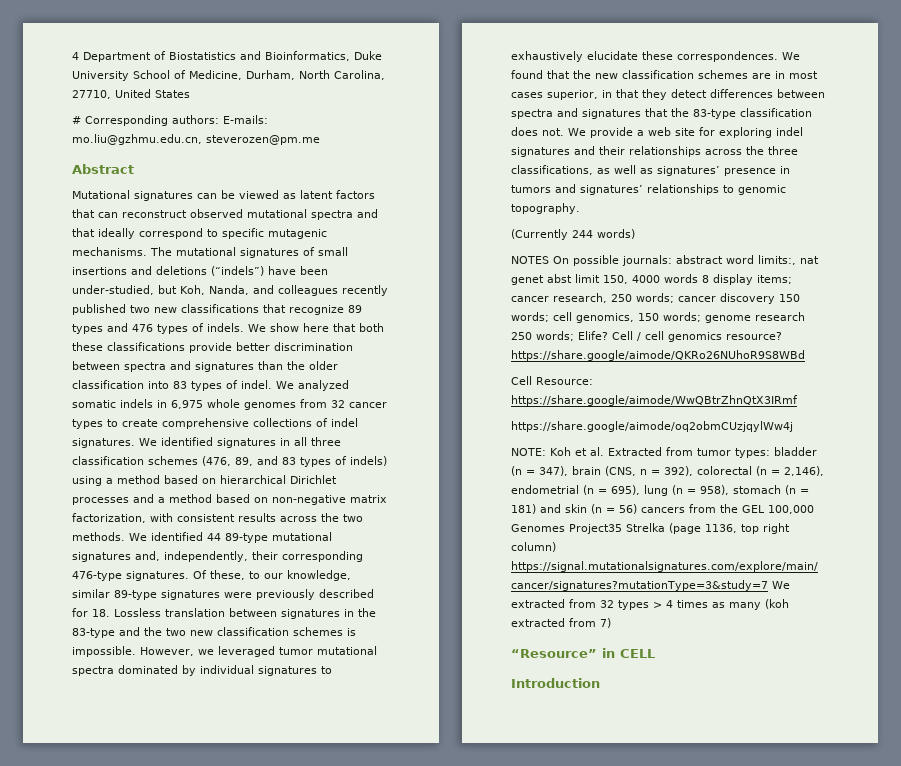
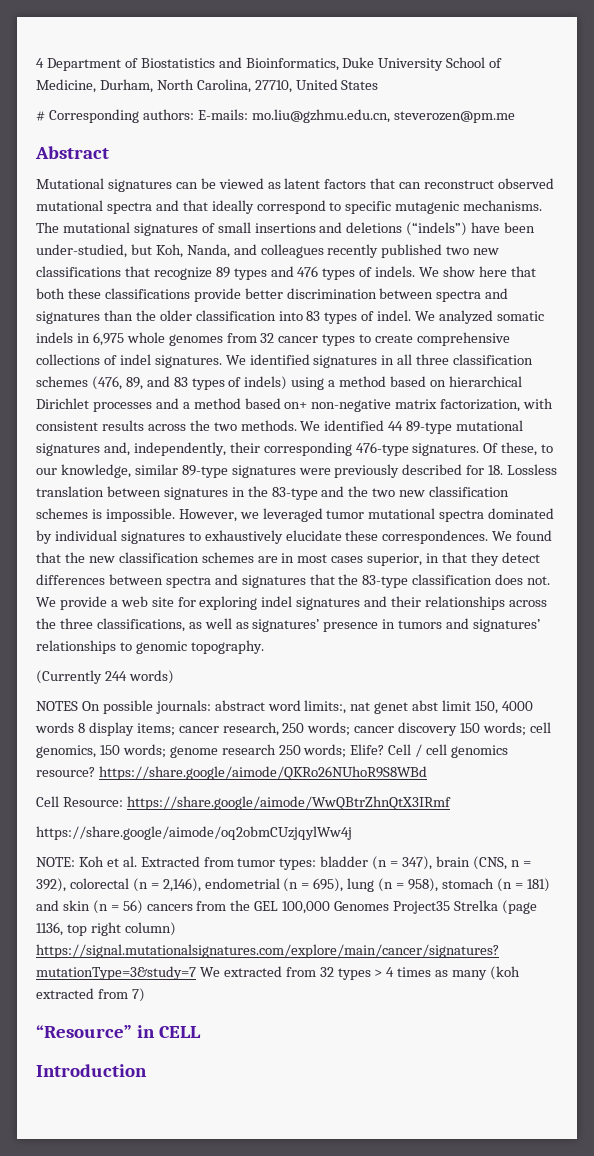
- We identified signatures in all three classification schemes (476, 89, and 83 types of indels) using a method based on hierarchical Dirichlet processes and a method based on non-negative matrix factorization, with consistent results across the two methods.
+ We identified signatures in all three classification schemes (476, 89, and 83 types of indels) using a method based on hierarchical Dirichlet processes and a method based on+ non-negative matrix factorization, with consistent results across the two methods.

